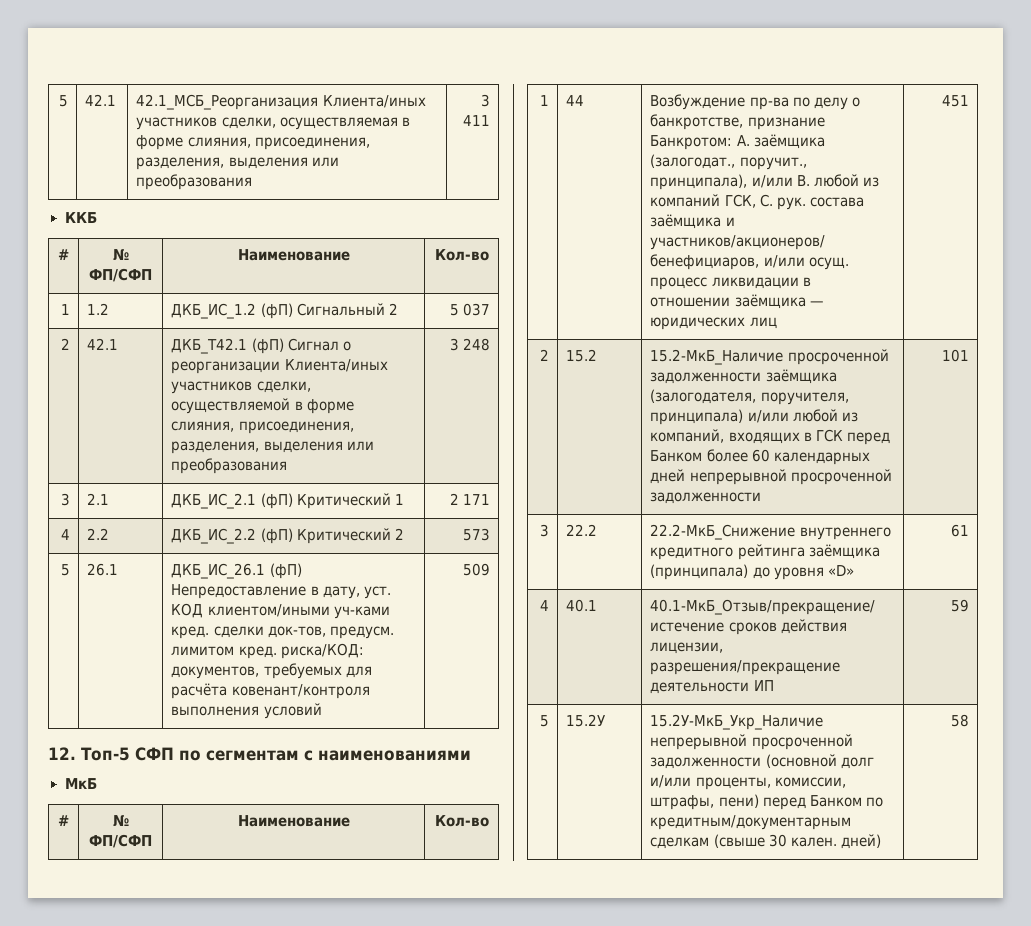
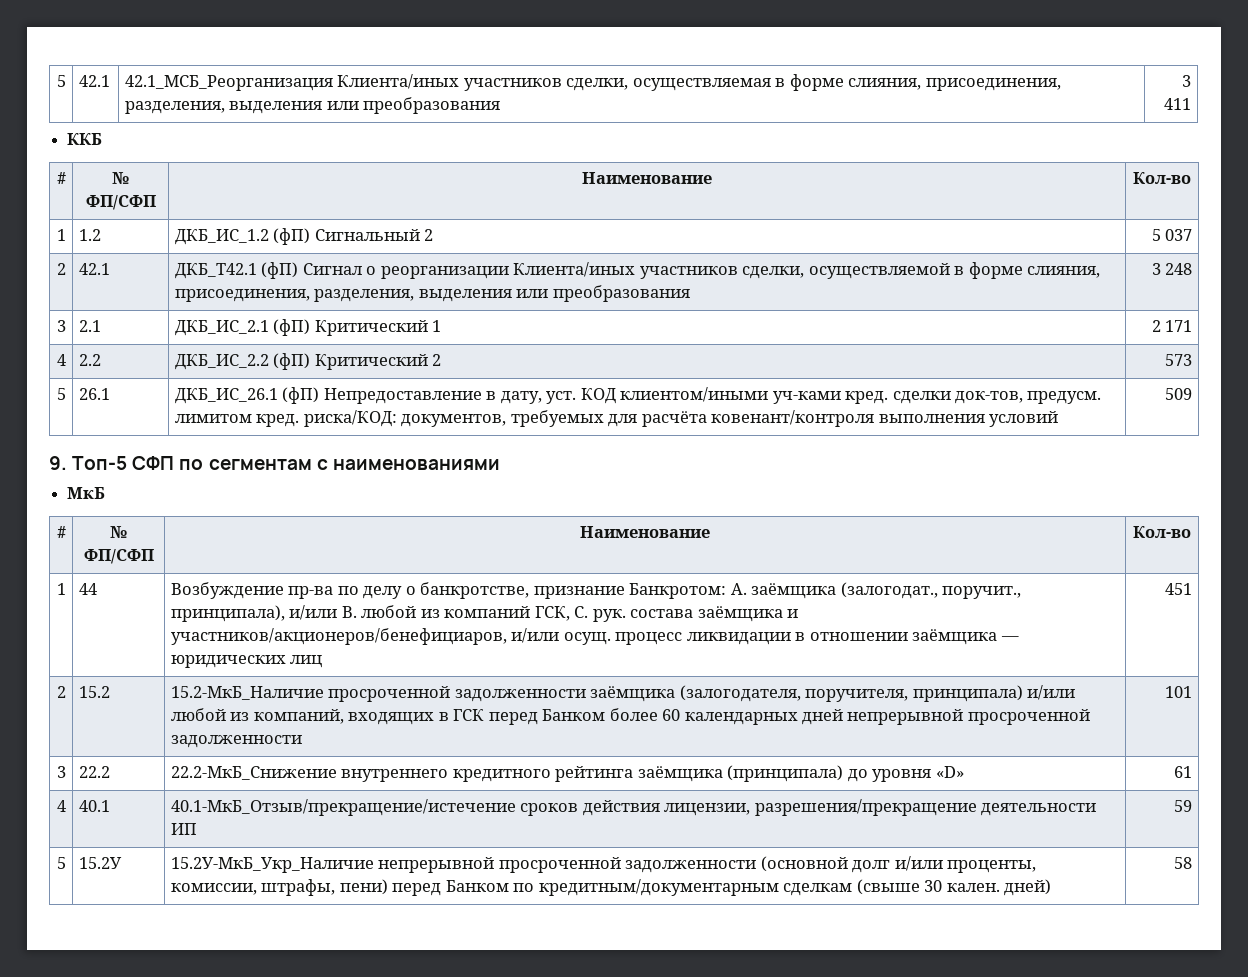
- 12. Топ-5 СФП по сегментам с наименованиями
+ 9. Топ-5 СФП по сегментам с наименованиями

